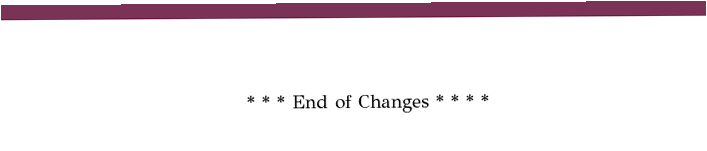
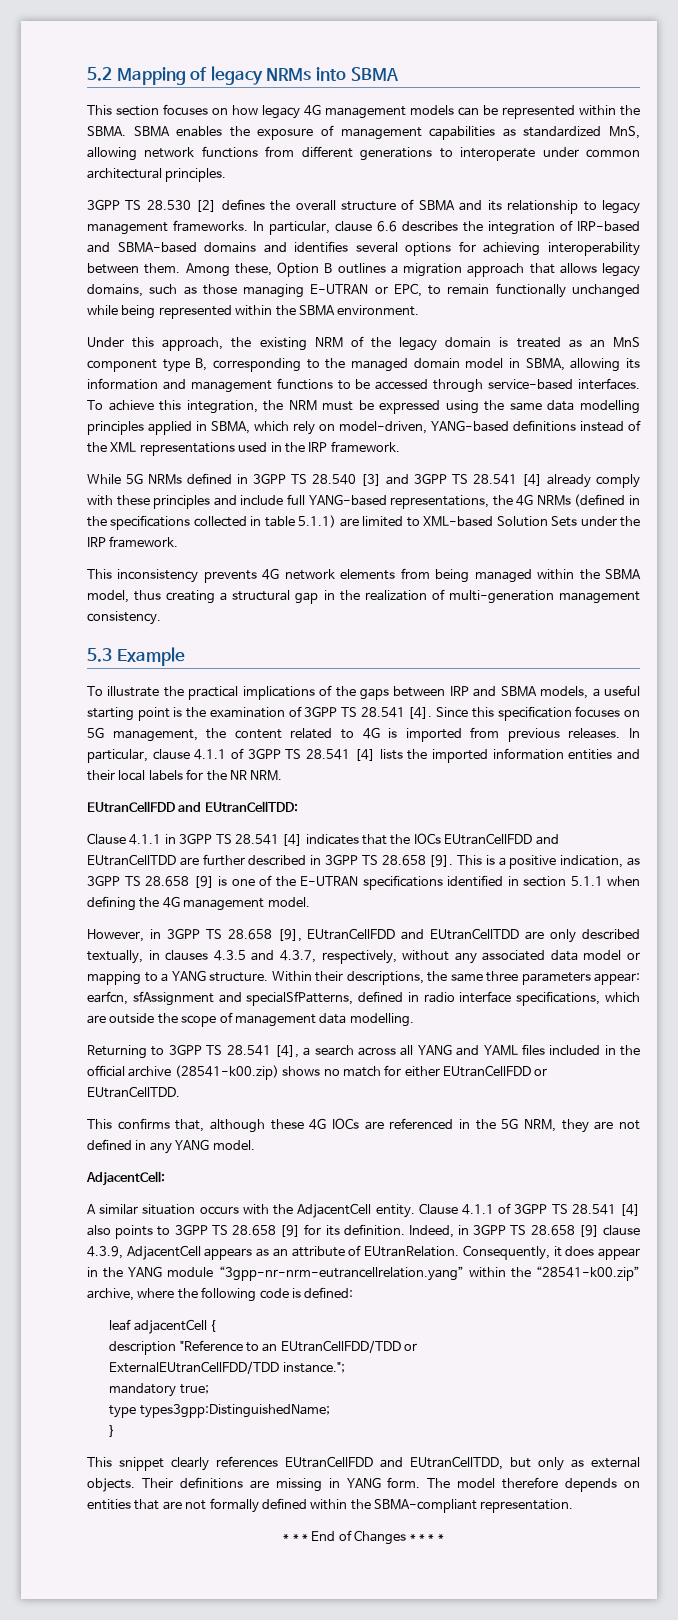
+ 5.2 Mapping of legacy NRMs into SBMA
+ This section focuses on how legacy 4G management models can be represented within the SBMA. SBMA enables the exposure of management capabilities as standardized MnS, allowing network functions from different generations to interoperate under common architectural principles.
+ 3GPP TS 28.530 [2] defines the overall structure of SBMA and its relationship to legacy management frameworks. In particular, clause 6.6 describes the integration of IRP-based and SBMA-based domains and identifies several options for achieving interoperability between them. Among these, Option B outlines a migration approach that allows legacy domains, such as those managing E-UTRAN or EPC, to remain functionally unchanged while being represented within the SBMA environment.
+ Under this approach, the existing NRM of the legacy domain is treated as an MnS component type B, corresponding to the managed domain model in SBMA, allowing its information and management functions to be accessed through service-based interfaces. To achieve this integration, the NRM must be expressed using the same data modelling principles applied in SBMA, which rely on model-driven, YANG-based definitions instead of the XML representations used in the IRP framework.
+ While 5G NRMs defined in 3GPP TS 28.540 [3] and 3GPP TS 28.541 [4] already comply with these principles and include full YANG-based representations, the 4G NRMs (defined in the specifications collected in table 5.1.1) are limited to XML-based Solution Sets under the IRP framework.
+ This inconsistency prevents 4G network elements from being managed within the SBMA model, thus creating a structural gap in the realization of multi-generation management consistency.
+ 5.3 Example
+ To illustrate the practical implications of the gaps between IRP and SBMA models, a useful starting point is the examination of 3GPP TS 28.541 [4]. Since this specification focuses on 5G management, the content related to 4G is imported from previous releases. In particular, clause 4.1.1 of 3GPP TS 28.541 [4] lists the imported information entities and their local labels for the NR NRM.
+ EUtranCellFDD and EUtranCellTDD:
+ Clause 4.1.1 in 3GPP TS 28.541 [4] indicates that the IOCs EUtranCellFDD and EUtranCellTDD are further described in 3GPP TS 28.658 [9]. This is a positive indication, as 3GPP TS 28.658 [9] is one of the E-UTRAN specifications identified in section 5.1.1 when defining the 4G management model.
+ However, in 3GPP TS 28.658 [9], EUtranCellFDD and EUtranCellTDD are only described textually, in clauses 4.3.5 and 4.3.7, respectively, without any associated data model or mapping to a YANG structure. Within their descriptions, the same three parameters appear: earfcn, sfAssignment and specialSfPatterns, defined in radio interface specifications, which are outside the scope of management data modelling.
+ Returning to 3GPP TS 28.541 [4], a search across all YANG and YAML files included in the official archive (28541-k00.zip) shows no match for either EUtranCellFDD or EUtranCellTDD.
+ This confirms that, although these 4G IOCs are referenced in the 5G NRM, they are not defined in any YANG model.
+ AdjacentCell:
+ A similar situation occurs with the AdjacentCell entity. Clause 4.1.1 of 3GPP TS 28.541 [4] also points to 3GPP TS 28.658 [9] for its definition. Indeed, in 3GPP TS 28.658 [9] clause 4.3.9, AdjacentCell appears as an attribute of EUtranRelation. Consequently, it does appear in the YANG module “3gpp-nr-nrm-eutrancellrelation.yang” within the “28541-k00.zip” archive, where the following code is defined:
+ leaf adjacentCell {
+ description "Reference to an EUtranCellFDD/TDD or
+ ExternalEUtranCellFDD/TDD instance.";
+ mandatory true;
+ type types3gpp:DistinguishedName;
+ }
+ This snippet clearly references EUtranCellFDD and EUtranCellTDD, but only as external objects. Their definitions are missing in YANG form. The model therefore depends on entities that are not formally defined within the SBMA-compliant representation.

